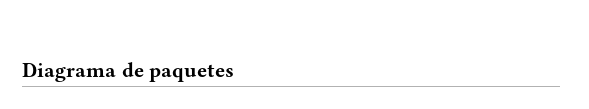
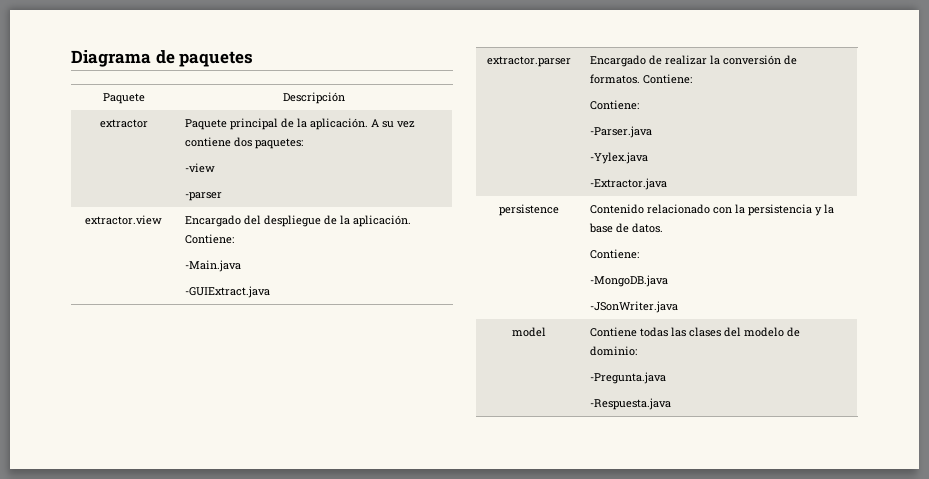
+ Paquete | Descripción
+ extractor | Paquete principal de la aplicación. A su vez contiene dos paquetes:
+ -view
+ -parser
+ extractor.view | Encargado del despliegue de la aplicación. Contiene:
+ -Main.java
+ -GUIExtract.java
+ extractor.parser | Encargado de realizar la conversión de formatos. Contiene:
+ Contiene:
+ -Parser.java
+ -Yylex.java
+ -Extractor.java
+ persistence | Contenido relacionado con la persistencia y la base de datos.
+ Contiene:
+ -MongoDB.java
+ -JSonWriter.java
+ model | Contiene todas las clases del modelo de dominio:
+ -Pregunta.java
+ -Respuesta.java

